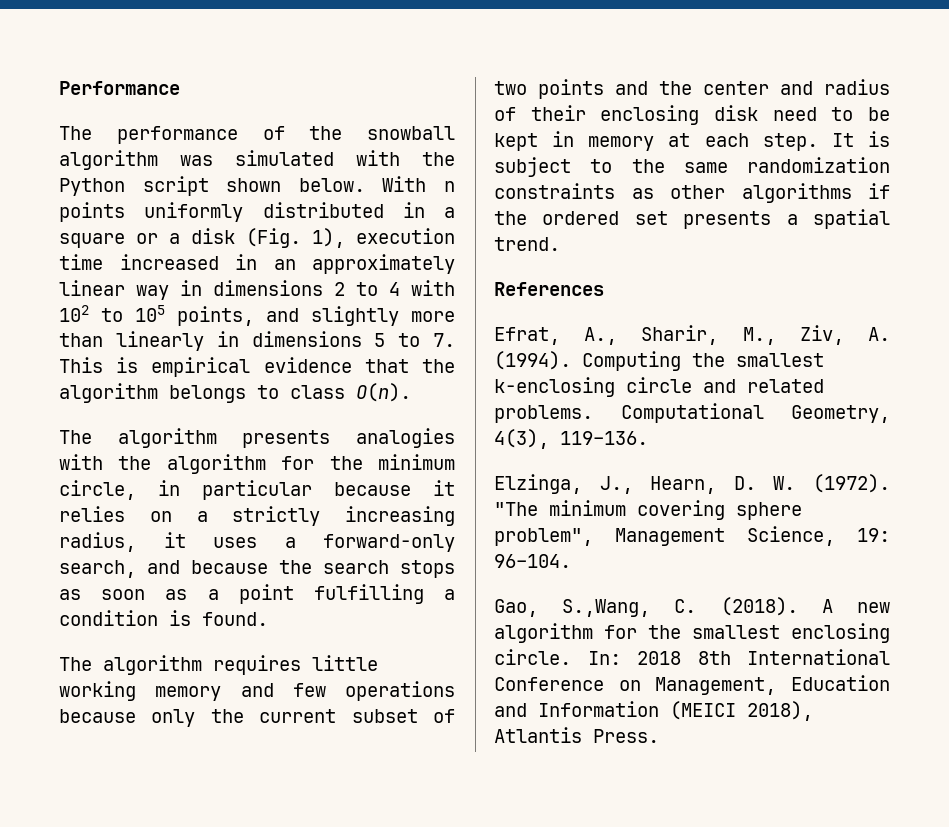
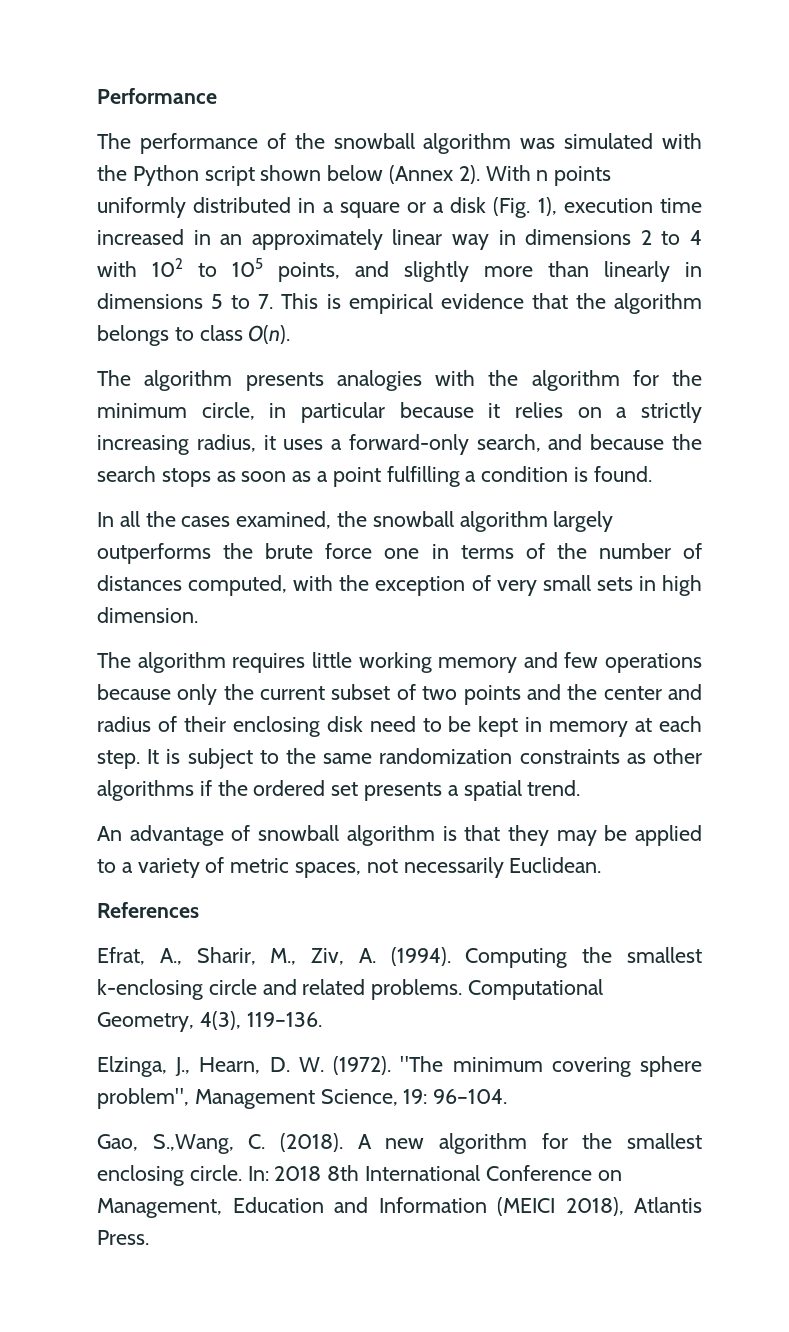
- The performance of the snowball algorithm was simulated with the Python script shown below.
+ The performance of the snowball algorithm was simulated with the Python script shown below (Annex 2).
+ In all the cases examined, the snowball algorithm largely outperforms the brute force one in terms of the number of distances computed, with the exception of very small sets in high dimension.
+ An advantage of snowball algorithm is that they may be applied to a variety of metric spaces, not necessarily Euclidean.

